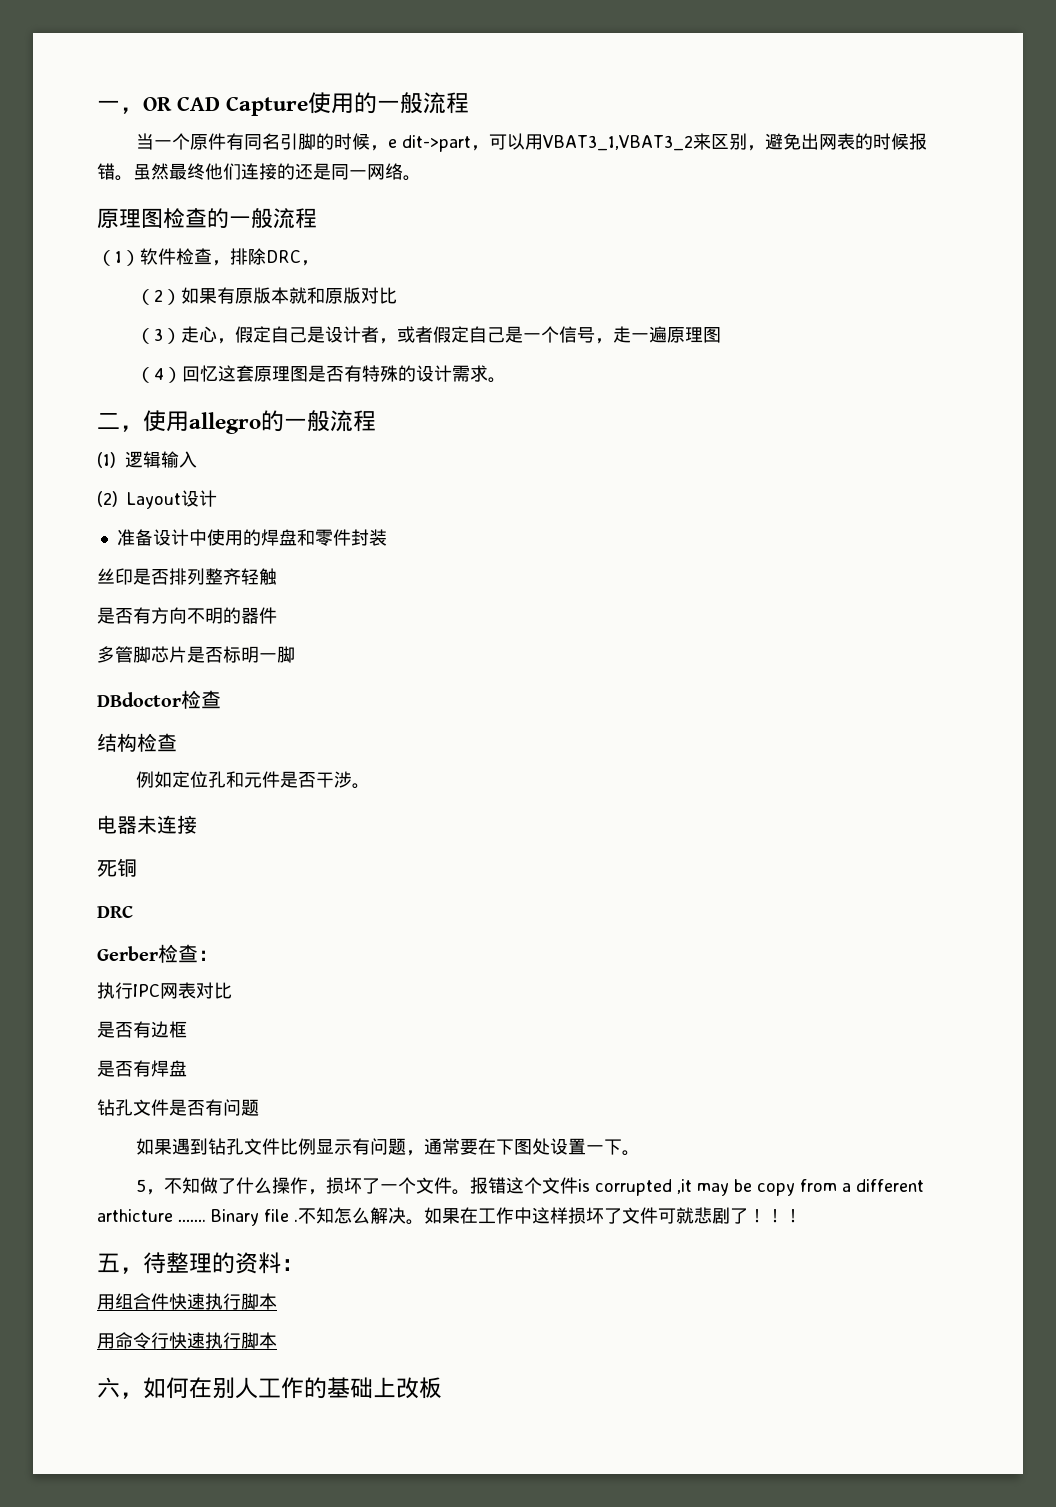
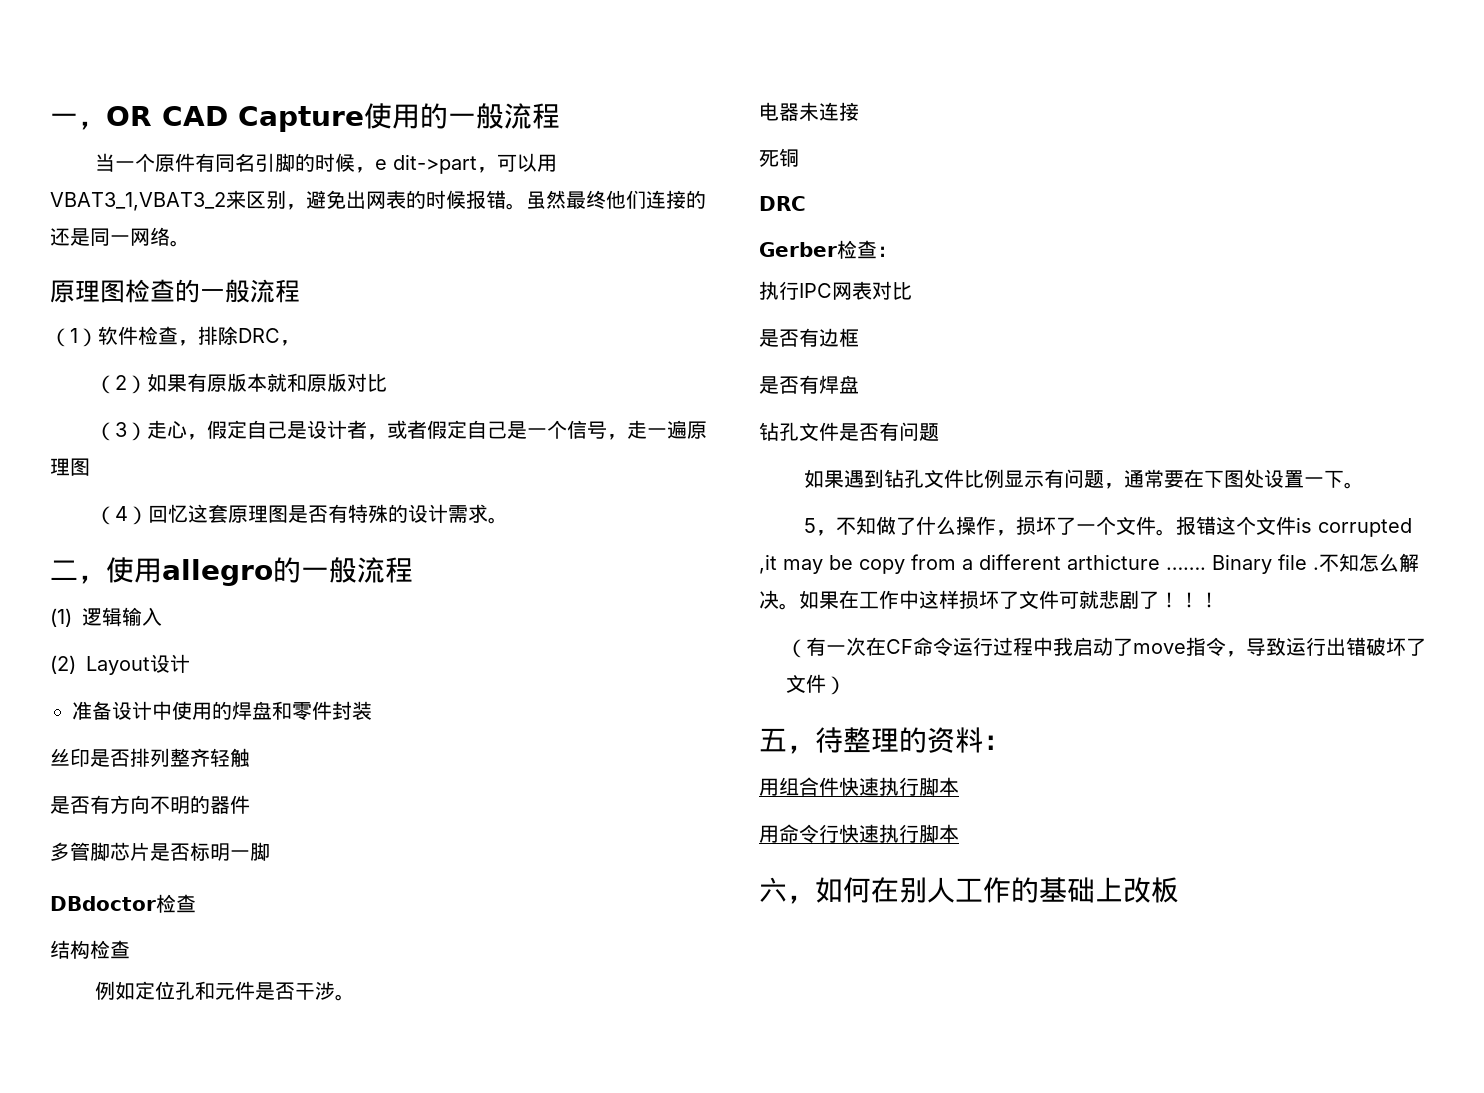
+ （有一次在CF命令运行过程中我启动了move指令，导致运行出错破坏了文件）

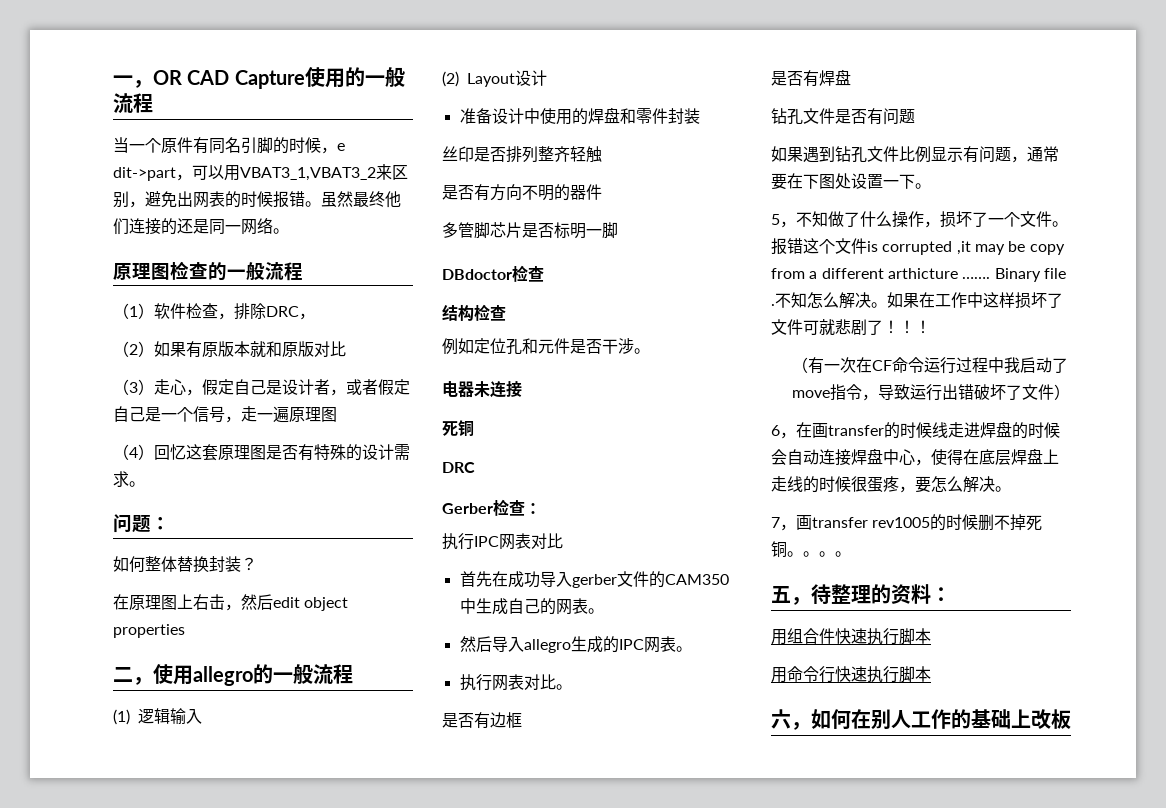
+ 问题：
+ 如何整体替换封装？
+ 在原理图上右击，然后edit object properties
+ 首先在成功导入gerber文件的CAM350中生成自己的网表。
+ 然后导入allegro生成的IPC网表。
+ 执行网表对比。
+ 6，在画transfer的时候线走进焊盘的时候会自动连接焊盘中心，使得在底层焊盘上走线的时候很蛋疼，要怎么解决。
+ 7，画transfer rev1005的时候删不掉死铜。。。。

